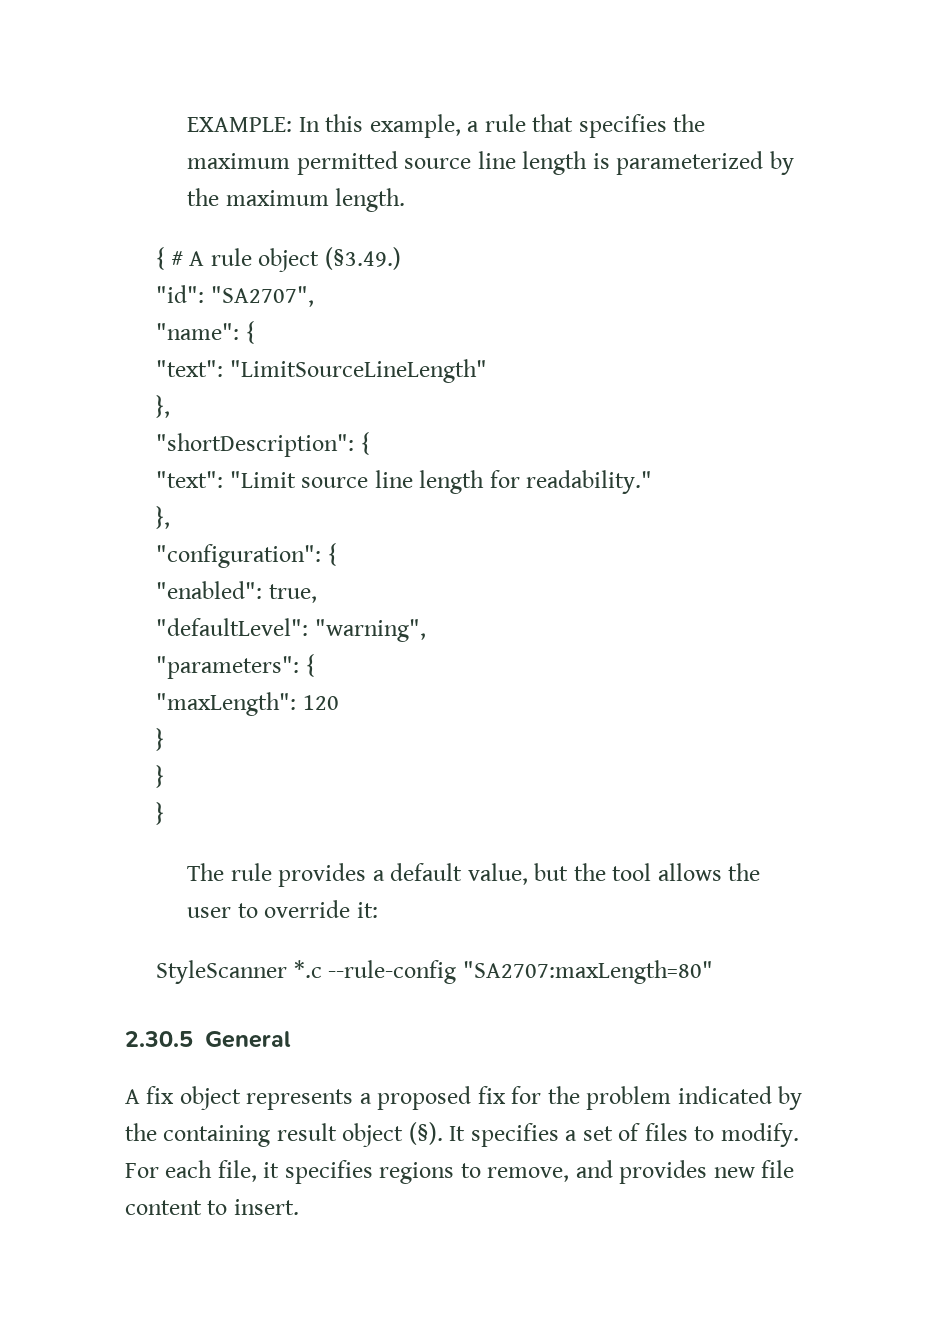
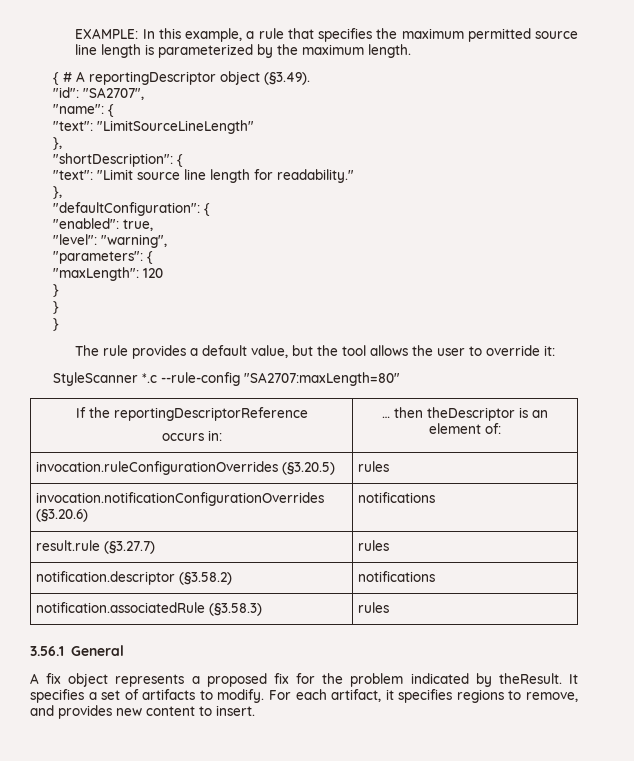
- { # A rule object (§3.49.)
+ { # A reportingDescriptor object (§3.49).
- "configuration": {
+ "defaultConfiguration": {
- "defaultLevel": "warning",
+ "level": "warning",
- 2.30.5 General
+ If the reportingDescriptorReference
+ occurs in: | … then theDescriptor is an element of:
+ invocation.ruleConfigurationOverrides (§3.20.5) | rules
+ invocation.notificationConfigurationOverrides (§3.20.6) | notifications
+ result.rule (§3.27.7) | rules
+ notification.descriptor (§3.58.2) | notifications
+ notification.associatedRule (§3.58.3) | rules
+ 3.56.1 General
- A fix object represents a proposed fix for the problem indicated by the containing result object (§).
+ A fix object represents a proposed fix for the problem indicated by theResult.
- It specifies a set of files to modify.
+ It specifies a set of artifacts to modify.
- For each file, it specifies regions to remove, and provides new file content to insert.
+ For each artifact, it specifies regions to remove, and provides new content to insert.

